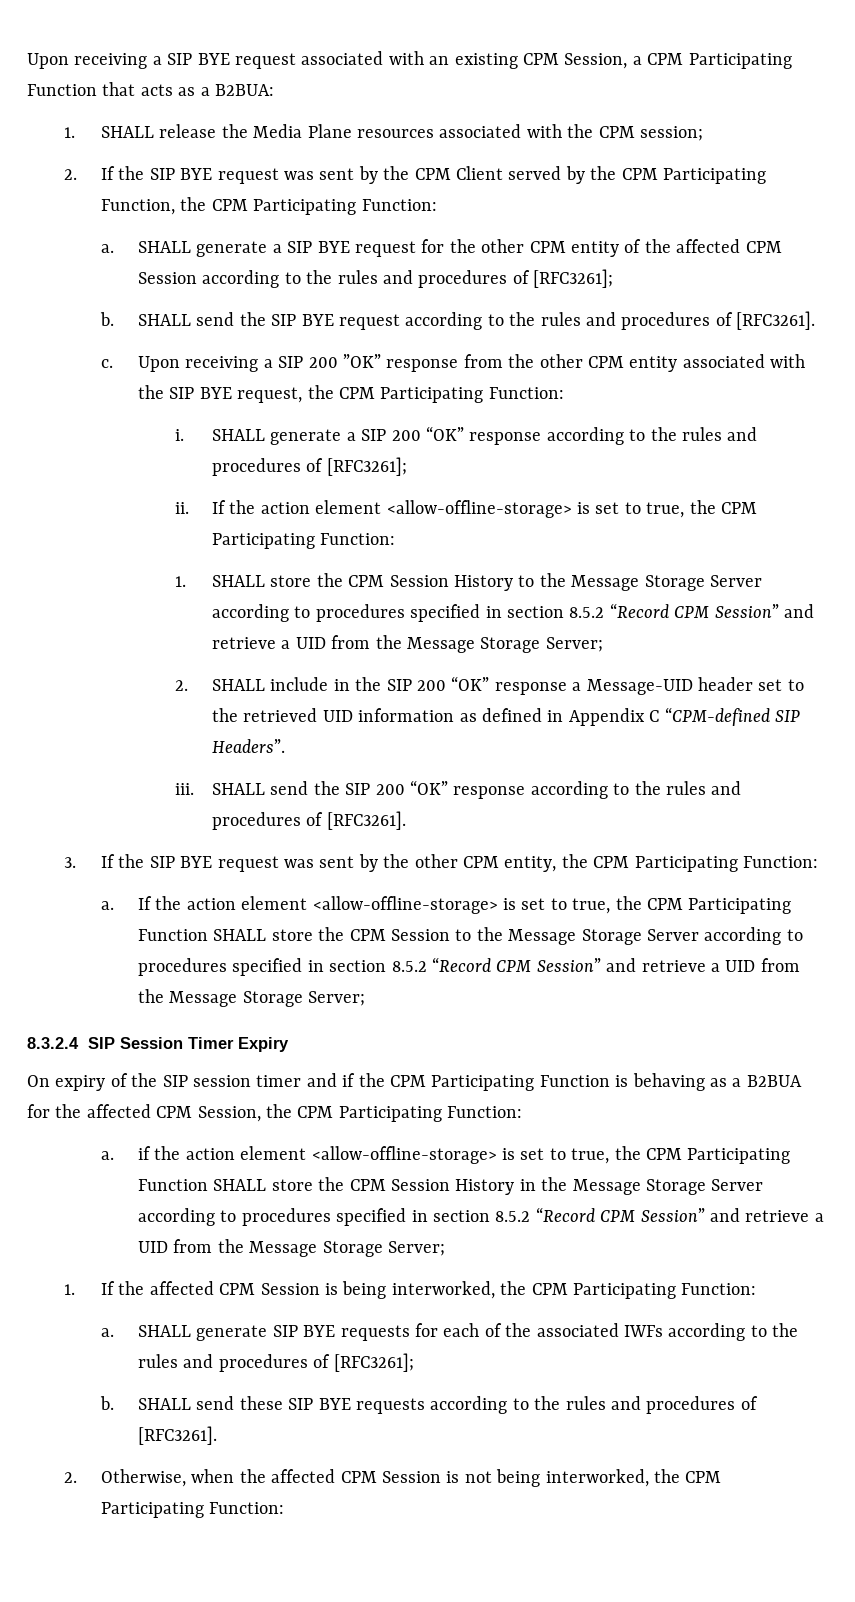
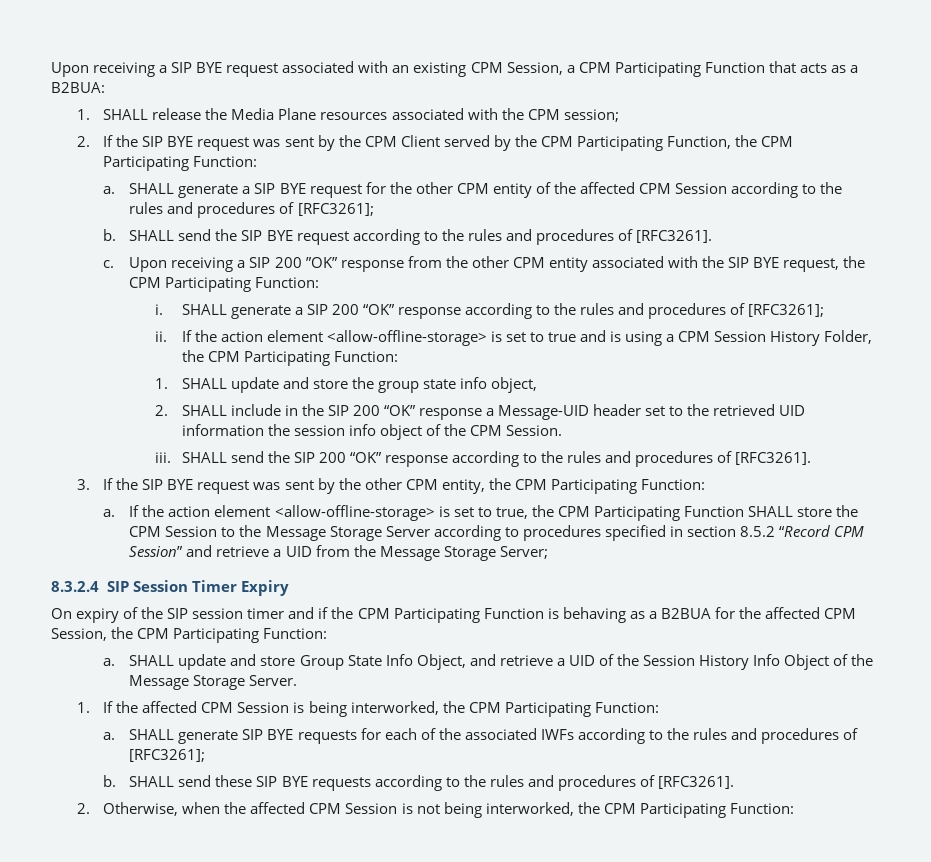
- If the action element <allow-offline-storage> is set to true, the CPM Participating Function:
+ If the action element <allow-offline-storage> is set to true and is using a CPM Session History Folder, the CPM Participating Function:
- 1. SHALL store the CPM Session History to the Message Storage Server according to procedures specified in section 8.5.2 “Record CPM Session” and retrieve a UID from the Message Storage Server;
+ 1. SHALL update and store the group state info object,
- 2. SHALL include in the SIP 200 “OK” response a Message-UID header set to the retrieved UID information as defined in Appendix C “CPM-defined SIP Headers”.
+ 2. SHALL include in the SIP 200 “OK” response a Message-UID header set to the retrieved UID information the session info object of the CPM Session.
- a. if the action element <allow-offline-storage> is set to true, the CPM Participating Function SHALL store the CPM Session History in the Message Storage Server according to procedures specified in section 8.5.2 “Record CPM Session” and retrieve a UID from the Message Storage Server;
+ a. SHALL update and store Group State Info Object, and retrieve a UID of the Session History Info Object of the Message Storage Server.

